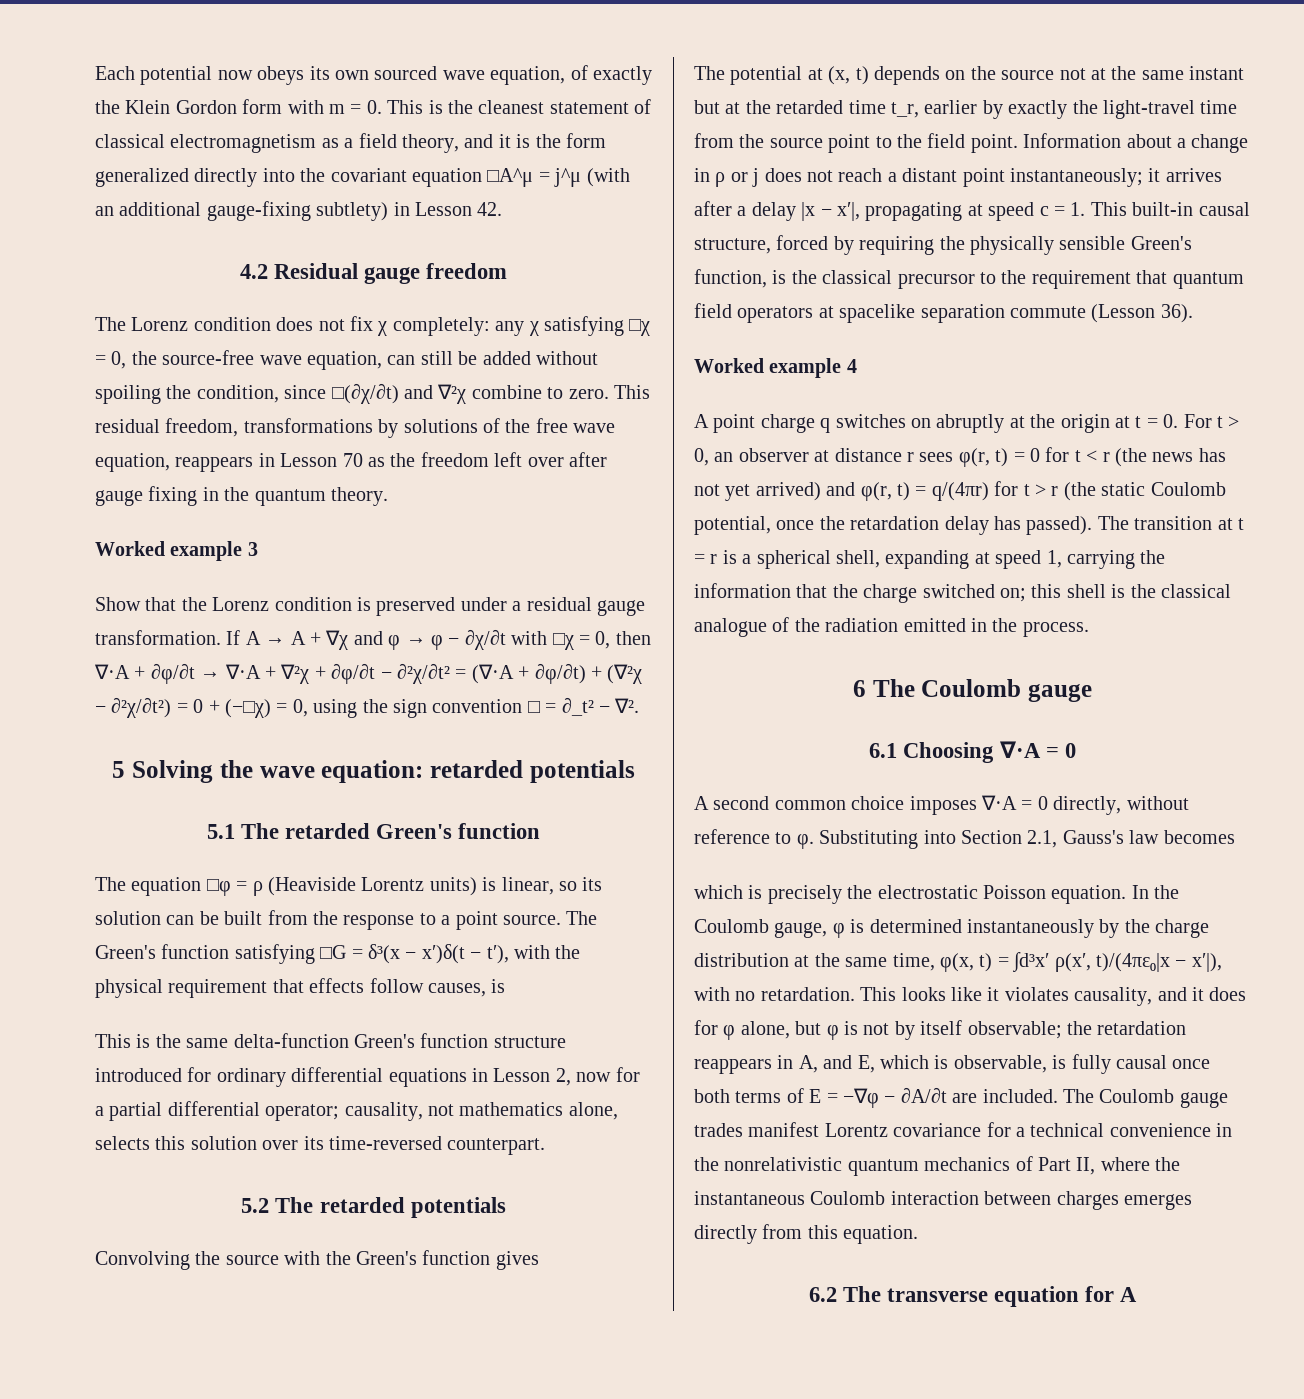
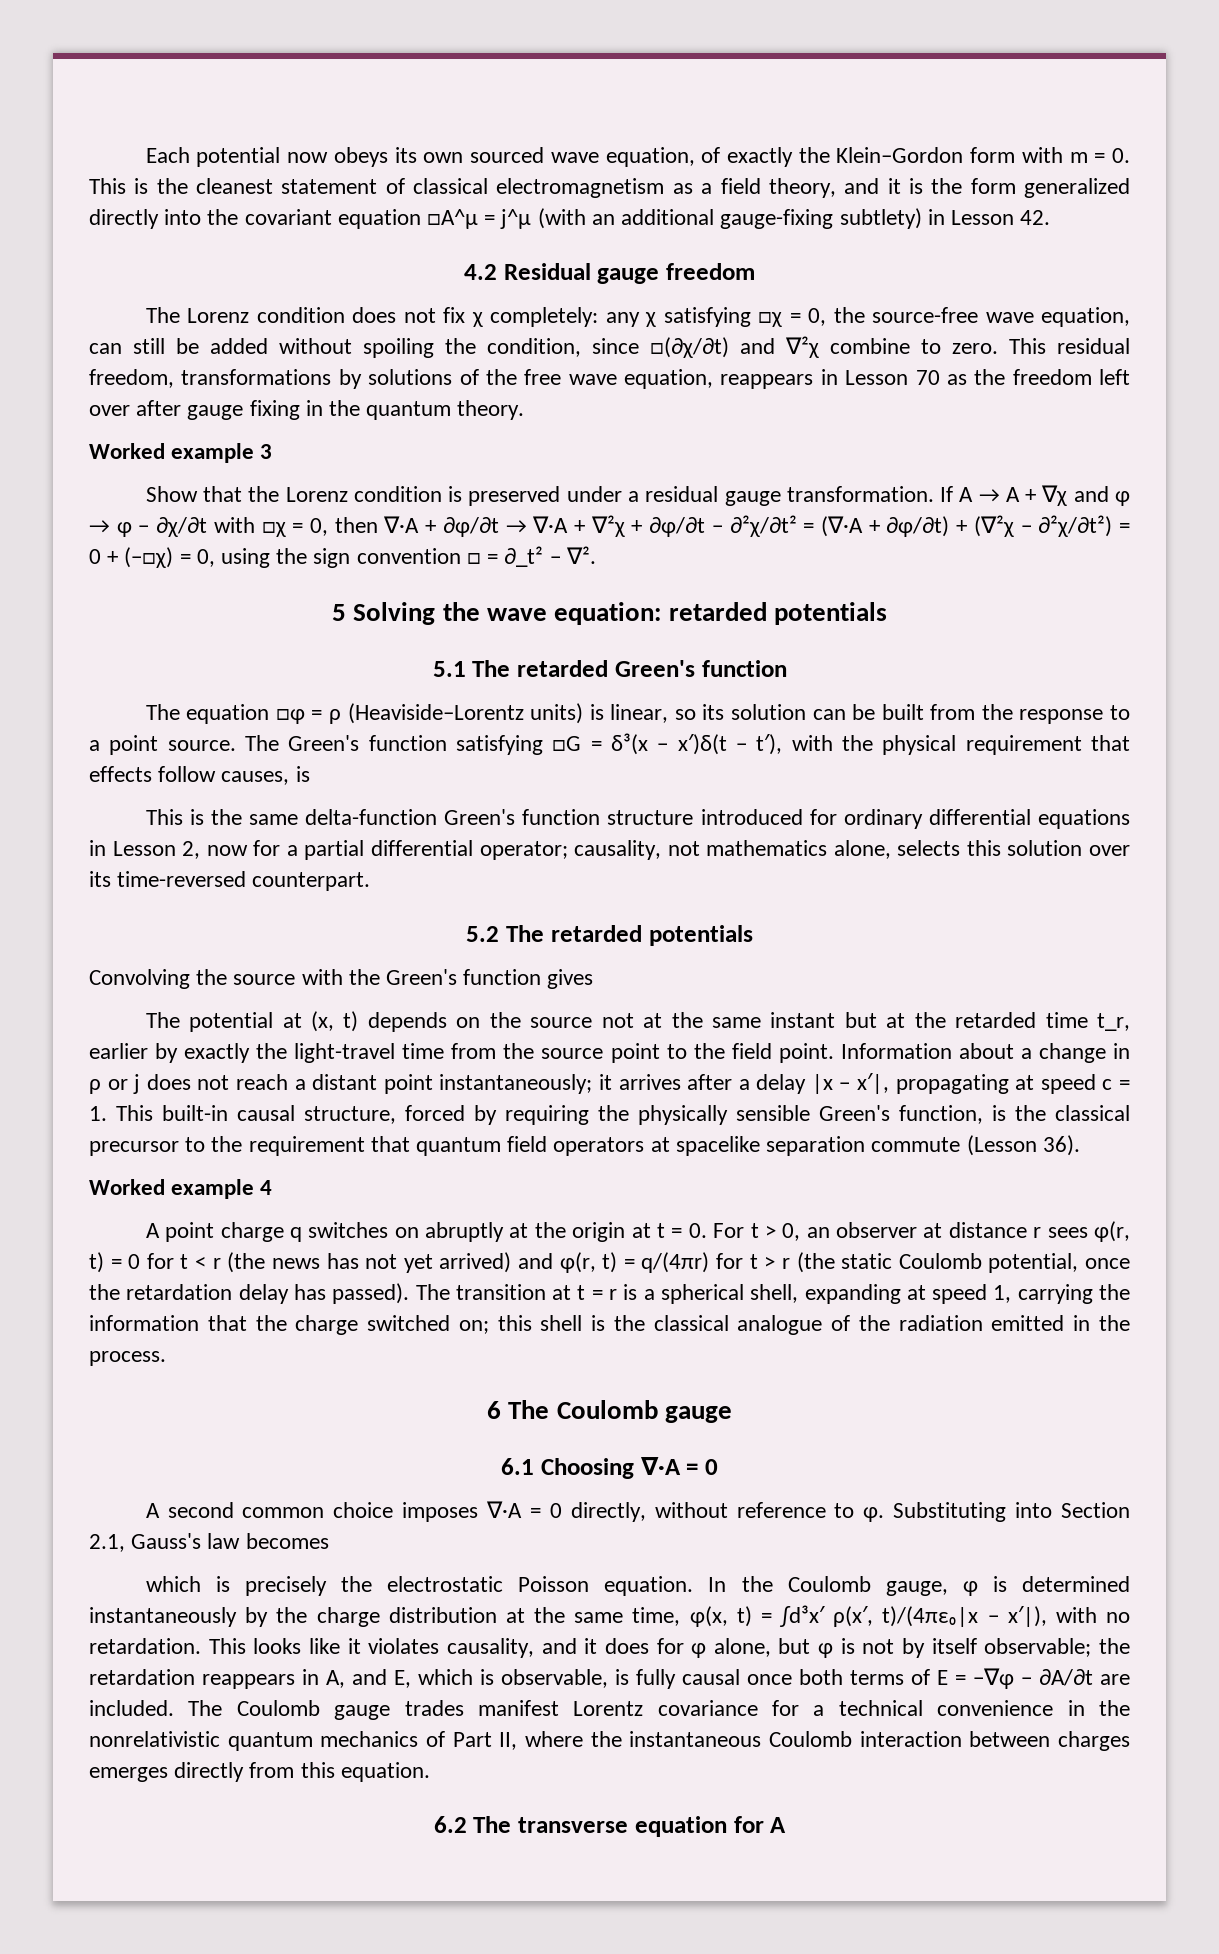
- Each potential now obeys its own sourced wave equation, of exactly the Klein Gordon form with m = 0. This is the cleanest statement of classical electromagnetism as a field theory, and it is the form generalized directly into the covariant equation □A^μ = j^μ (with an additional gauge-fixing subtlety) in Lesson 42.
+ Each potential now obeys its own sourced wave equation, of exactly the Klein–Gordon form with m = 0. This is the cleanest statement of classical electromagnetism as a field theory, and it is the form generalized directly into the covariant equation □A^μ = j^μ (with an additional gauge-fixing subtlety) in Lesson 42.
- The equation □φ = ρ (Heaviside Lorentz units) is linear, so its solution can be built from the response to a point source.
+ The equation □φ = ρ (Heaviside–Lorentz units) is linear, so its solution can be built from the response to a point source.

